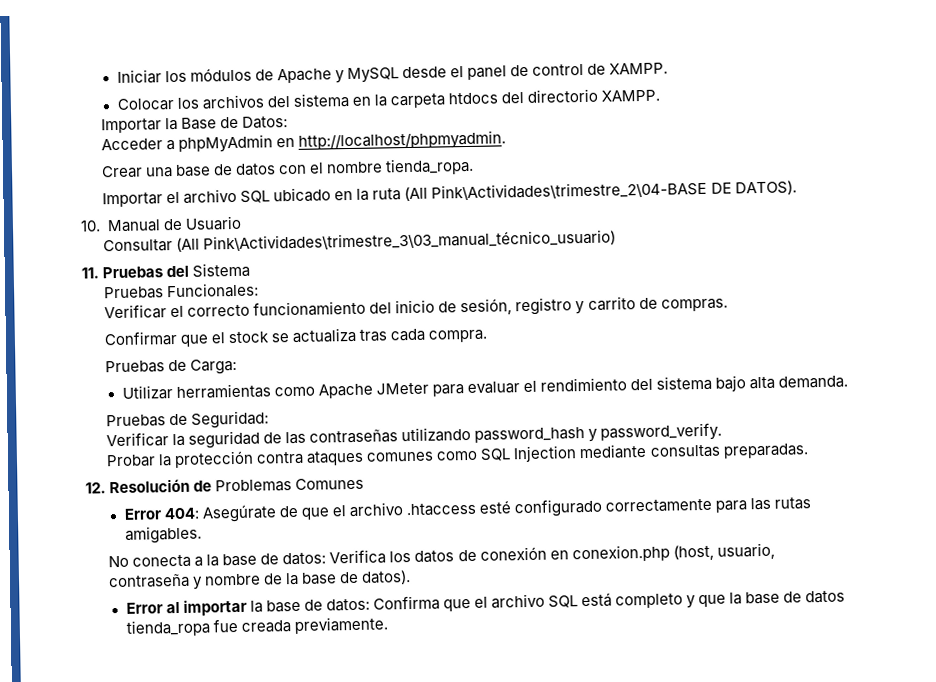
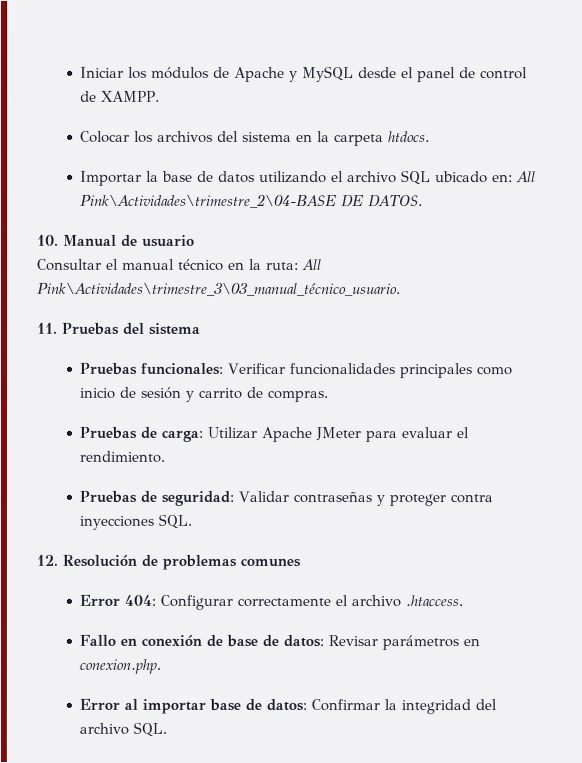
- Colocar los archivos del sistema en la carpeta htdocs del directorio XAMPP.
- Importar la Base de Datos:
- Acceder a phpMyAdmin en http://localhost/phpmyadmin.
- Crear una base de datos con el nombre tienda_ropa.
- Importar el archivo SQL ubicado en la ruta (All Pink\Actividades\trimestre_2\04-BASE DE DATOS).
- 10. Manual de Usuario
- Consultar (All Pink\Actividades\trimestre_3\03_manual_técnico_usuario)
+ Colocar los archivos del sistema en la carpeta htdocs.
+ Importar la base de datos utilizando el archivo SQL ubicado en: All Pink\Actividades\trimestre_2\04-BASE DE DATOS.
+ 10. Manual de usuario
+ Consultar el manual técnico en la ruta: All Pink\Actividades\trimestre_3\03_manual_técnico_usuario.
- 11. Pruebas del Sistema
- Pruebas Funcionales:
- Verificar el correcto funcionamiento del inicio de sesión, registro y carrito de compras.
- Confirmar que el stock se actualiza tras cada compra.
- Pruebas de Carga:
- Utilizar herramientas como Apache JMeter para evaluar el rendimiento del sistema bajo alta demanda.
- Pruebas de Seguridad:
- Verificar la seguridad de las contraseñas utilizando password_hash y password_verify.
- Probar la protección contra ataques comunes como SQL Injection mediante consultas preparadas.
+ 11. Pruebas del sistema
+ Pruebas funcionales: Verificar funcionalidades principales como inicio de sesión y carrito de compras.
+ Pruebas de carga: Utilizar Apache JMeter para evaluar el rendimiento.
+ Pruebas de seguridad: Validar contraseñas y proteger contra inyecciones SQL.
- 12. Resolución de Problemas Comunes
+ 12. Resolución de problemas comunes
- Error 404: Asegúrate de que el archivo .htaccess esté configurado correctamente para las rutas amigables.
- No conecta a la base de datos: Verifica los datos de conexión en conexion.php (host, usuario, contraseña y nombre de la base de datos).
+ Error 404: Configurar correctamente el archivo .htaccess.
+ Fallo en conexión de base de datos: Revisar parámetros en conexion.php.
- Error al importar la base de datos: Confirma que el archivo SQL está completo y que la base de datos tienda_ropa fue creada previamente.
+ Error al importar base de datos: Confirmar la integridad del archivo SQL.

